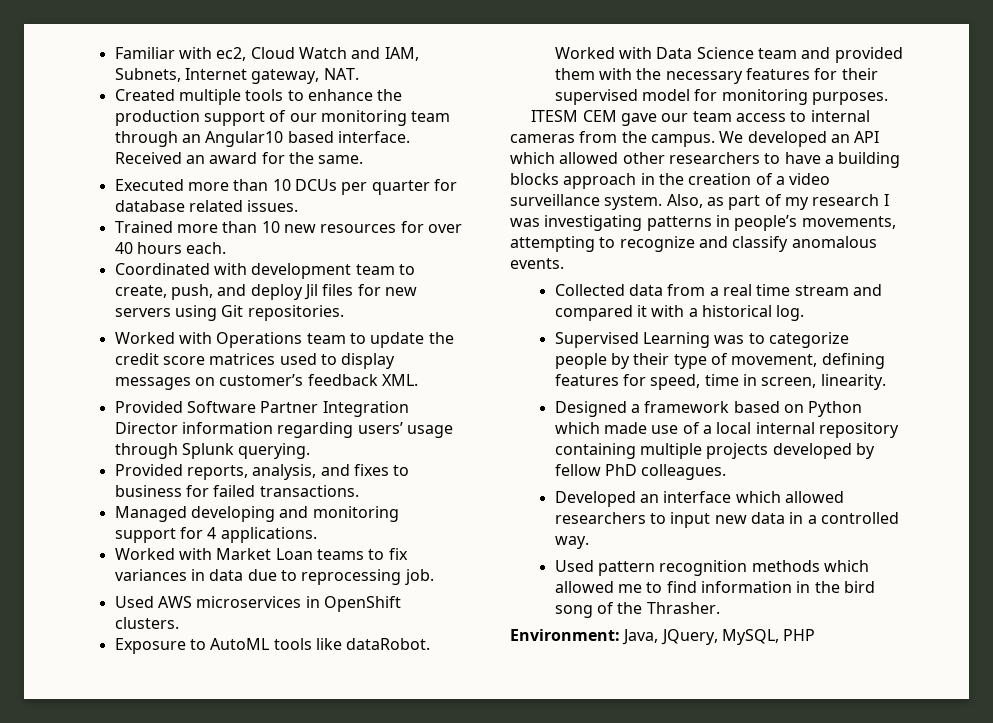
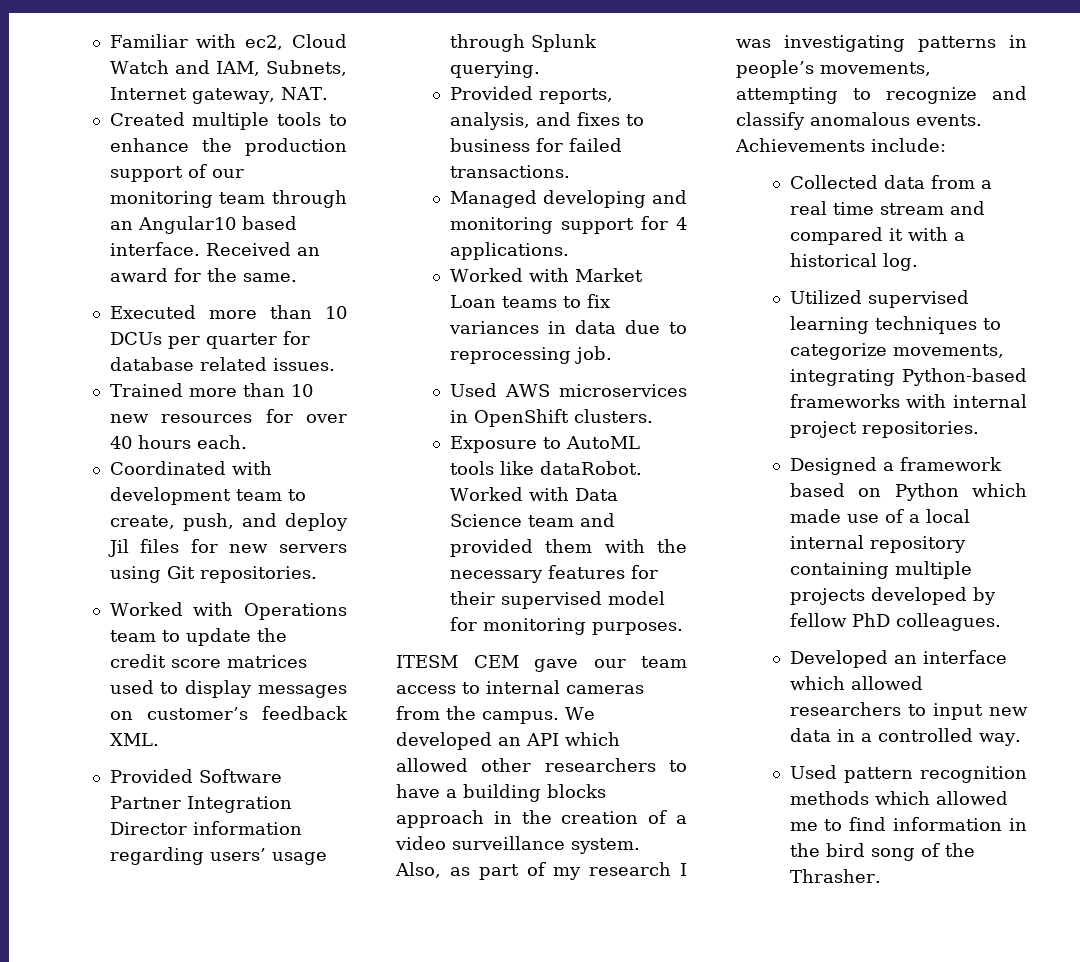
+ Achievements include:
- Supervised Learning was to categorize people by their type of movement, defining features for speed, time in screen, linearity.
+ Utilized supervised learning techniques to categorize movements, integrating Python-based frameworks with internal project repositories.
- Environment: Java, JQuery, MySQL, PHP

